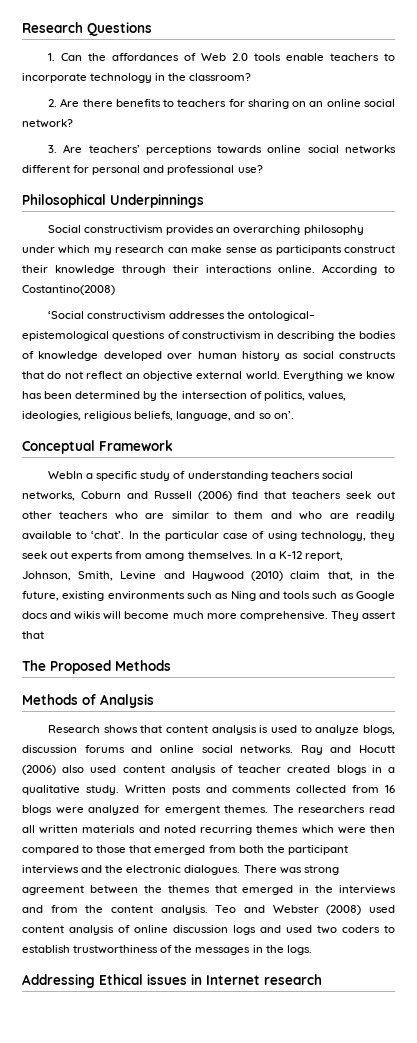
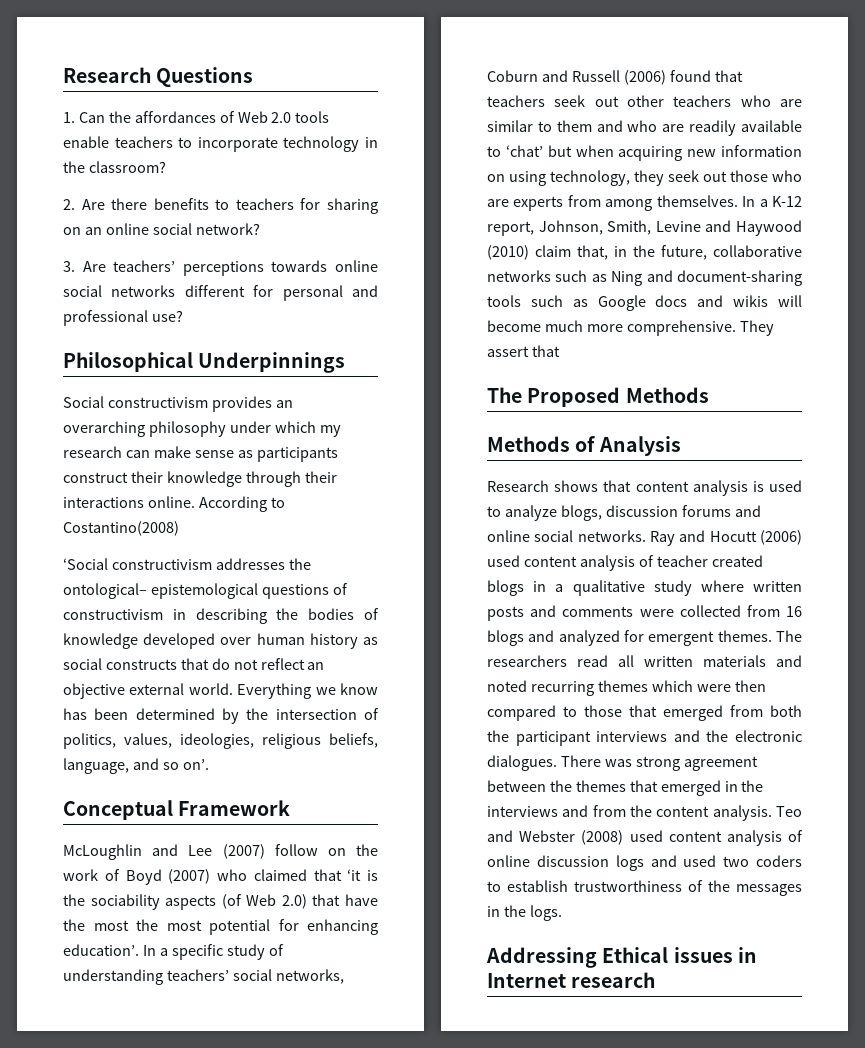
- WebIn a specific study of understanding teachers social networks, Coburn and Russell (2006) find that teachers seek out other teachers who are similar to them and who are readily available to ‘chat’. In the particular case of using technology, they seek out experts from among themselves.
+ McLoughlin and Lee (2007) follow on the work of Boyd (2007) who claimed that ‘it is the sociability aspects (of Web 2.0) that have the most the most potential for enhancing education’. In a specific study of understanding teachers’ social networks, Coburn and Russell (2006) found that teachers seek out other teachers who are similar to them and who are readily available to ‘chat’ but when acquiring new information on using technology, they seek out those who are experts from among themselves.
- In a K-12 report, Johnson, Smith, Levine and Haywood (2010) claim that, in the future, existing environments such as Ning and tools such as Google docs and wikis will become much more comprehensive.
+ In a K-12 report, Johnson, Smith, Levine and Haywood (2010) claim that, in the future, collaborative networks such as Ning and document-sharing tools such as Google docs and wikis will become much more comprehensive.
- Ray and Hocutt (2006) also used content analysis of teacher created blogs in a qualitative study. Written posts and comments collected from 16 blogs were analyzed for emergent themes.
+ Ray and Hocutt (2006) used content analysis of teacher created blogs in a qualitative study where written posts and comments were collected from 16 blogs and analyzed for emergent themes.

